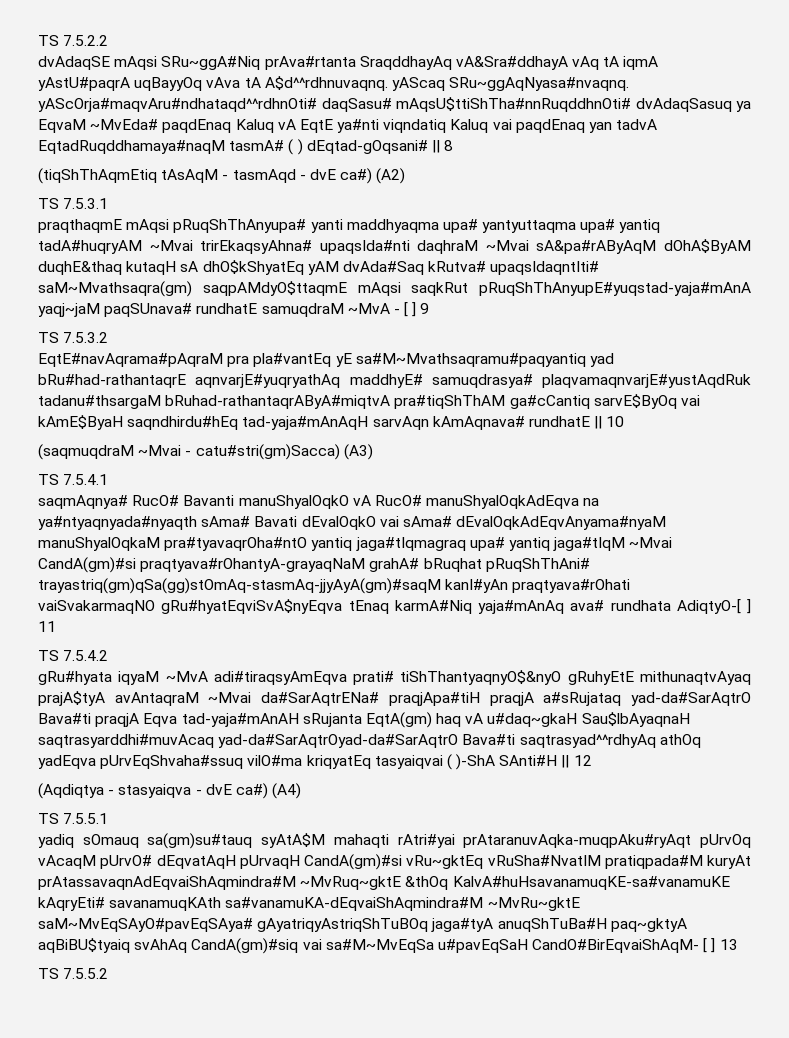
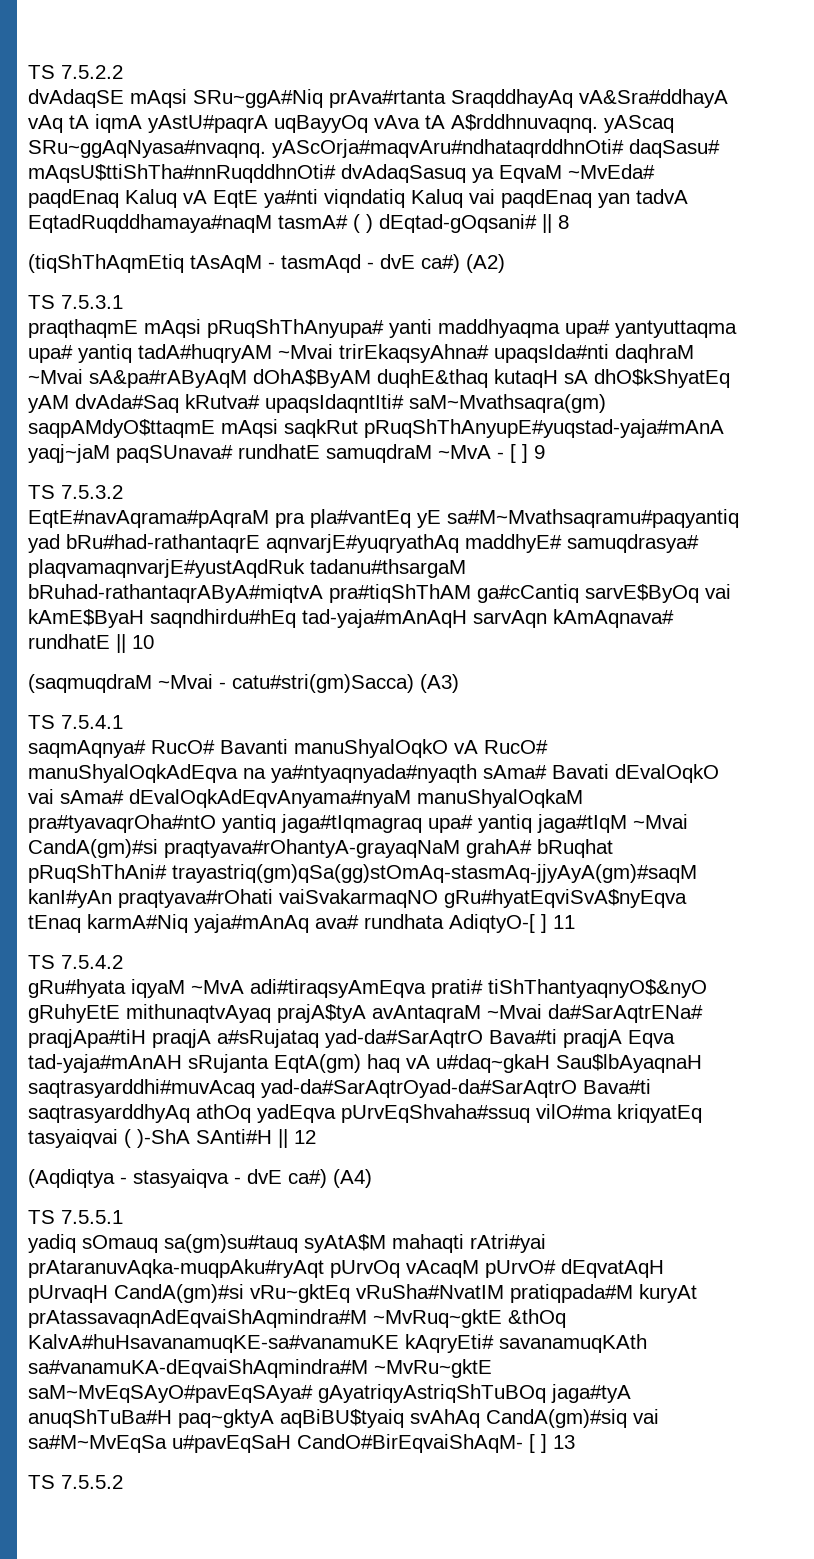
- dvAdaqSE mAqsi SRu~ggA#Niq prAva#rtanta SraqddhayAq vA&Sra#ddhayA vAq tA iqmA yAstU#paqrA uqBayyOq vAva tA A$d^^rdhnuvaqnq. yAScaq SRu~ggAqNyasa#nvaqnq. yAScOrja#maqvAru#ndhataqd^^rdhnOti# daqSasu# mAqsU$ttiShTha#nnRuqddhnOti# dvAdaqSasuq ya EqvaM ~MvEda# paqdEnaq Kaluq vA EqtE ya#nti viqndatiq Kaluq vai paqdEnaq yan tadvA EqtadRuqddhamaya#naqM tasmA# ( ) dEqtad-gOqsani# || 8
+ dvAdaqSE mAqsi SRu~ggA#Niq prAva#rtanta SraqddhayAq vA&Sra#ddhayA vAq tA iqmA yAstU#paqrA uqBayyOq vAva tA A$rddhnuvaqnq. yAScaq SRu~ggAqNyasa#nvaqnq. yAScOrja#maqvAru#ndhataqrddhnOti# daqSasu# mAqsU$ttiShTha#nnRuqddhnOti# dvAdaqSasuq ya EqvaM ~MvEda# paqdEnaq Kaluq vA EqtE ya#nti viqndatiq Kaluq vai paqdEnaq yan tadvA EqtadRuqddhamaya#naqM tasmA# ( ) dEqtad-gOqsani# || 8
- gRu#hyata iqyaM ~MvA adi#tiraqsyAmEqva prati# tiShThantyaqnyO$&nyO gRuhyEtE mithunaqtvAyaq prajA$tyA avAntaqraM ~Mvai da#SarAqtrENa# praqjApa#tiH praqjA a#sRujataq yad-da#SarAqtrO Bava#ti praqjA Eqva tad-yaja#mAnAH sRujanta EqtA(gm) haq vA u#daq~gkaH Sau$lbAyaqnaH saqtrasyarddhi#muvAcaq yad-da#SarAqtrOyad-da#SarAqtrO Bava#ti saqtrasyad^^rdhyAq athOq yadEqva pUrvEqShvaha#ssuq vilO#ma kriqyatEq tasyaiqvai ( )-ShA SAnti#H || 12
+ gRu#hyata iqyaM ~MvA adi#tiraqsyAmEqva prati# tiShThantyaqnyO$&nyO gRuhyEtE mithunaqtvAyaq prajA$tyA avAntaqraM ~Mvai da#SarAqtrENa# praqjApa#tiH praqjA a#sRujataq yad-da#SarAqtrO Bava#ti praqjA Eqva tad-yaja#mAnAH sRujanta EqtA(gm) haq vA u#daq~gkaH Sau$lbAyaqnaH saqtrasyarddhi#muvAcaq yad-da#SarAqtrOyad-da#SarAqtrO Bava#ti saqtrasyarddhyAq athOq yadEqva pUrvEqShvaha#ssuq vilO#ma kriqyatEq tasyaiqvai ( )-ShA SAnti#H || 12

